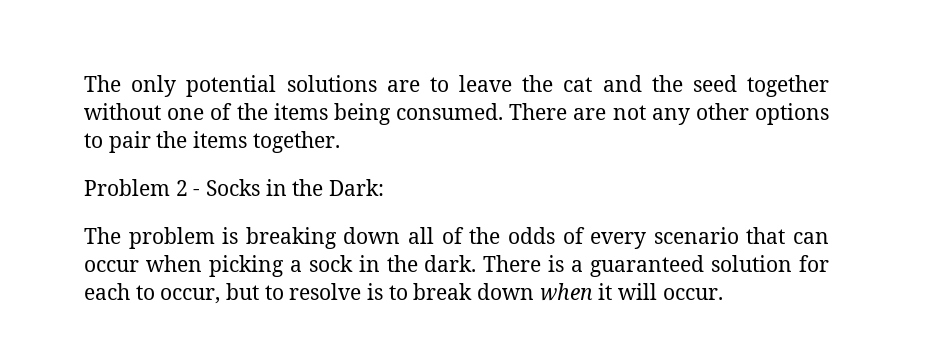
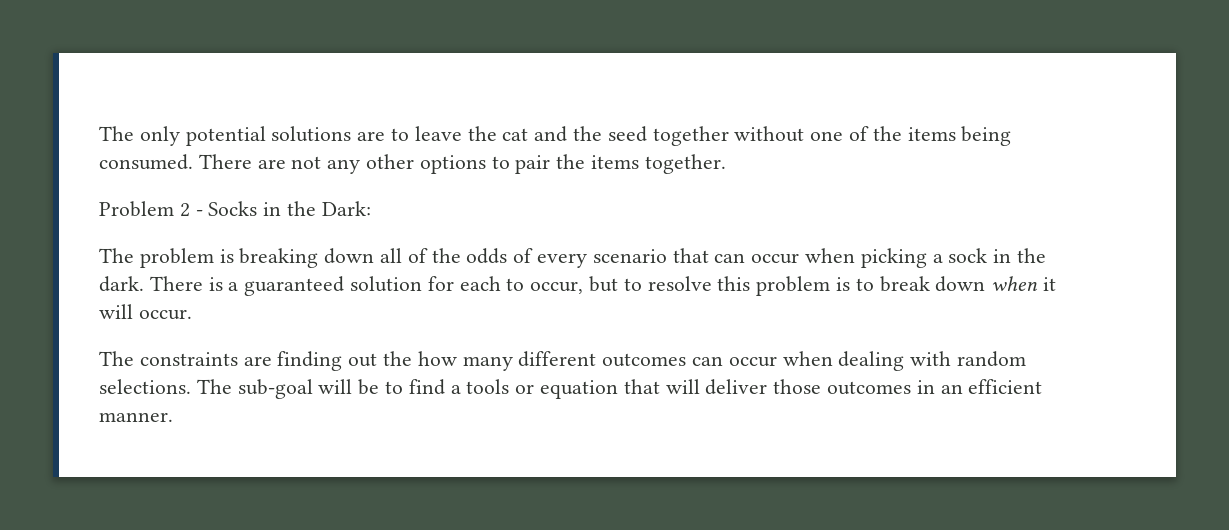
- There is a guaranteed solution for each to occur, but to resolve is to break down when it will occur.
+ There is a guaranteed solution for each to occur, but to resolve this problem is to break down when it will occur.
+ The constraints are finding out the how many different outcomes can occur when dealing with random selections. The sub-goal will be to find a tools or equation that will deliver those outcomes in an efficient manner.

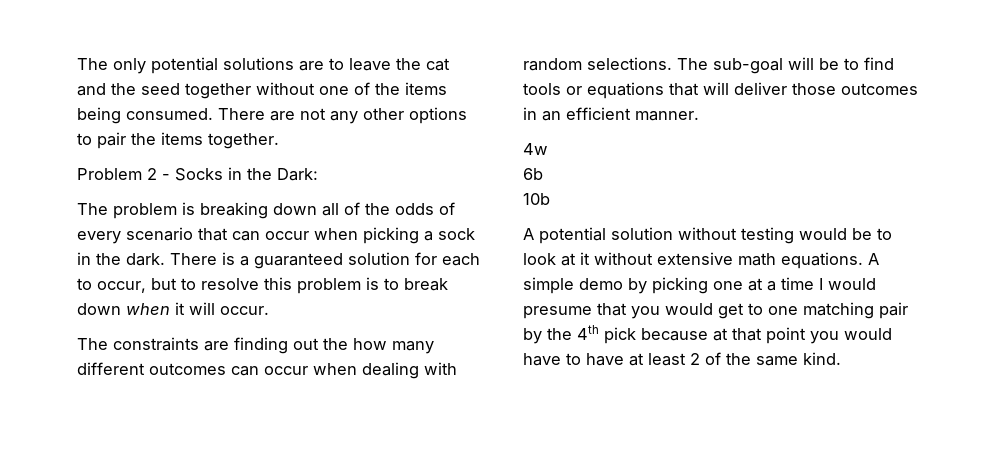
- The sub-goal will be to find a tools or equation that will deliver those outcomes in an efficient manner.
+ The sub-goal will be to find tools or equations that will deliver those outcomes in an efficient manner.
+ 4w
+ 6b
+ 10b
+ A potential solution without testing would be to look at it without extensive math equations. A simple demo by picking one at a time I would presume that you would get to one matching pair by the 4th pick because at that point you would have to have at least 2 of the same kind.

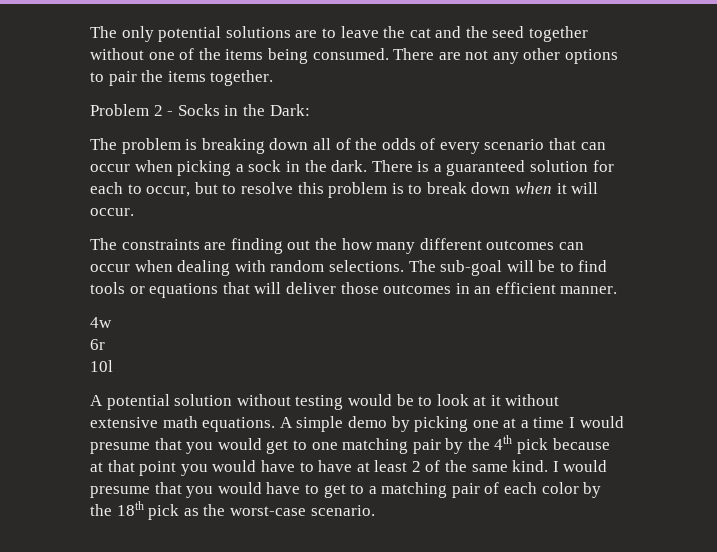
- 6b
- 10b
+ 6r
+ 10l
+ I would presume that you would have to get to a matching pair of each color by the 18th pick as the worst-case scenario.

